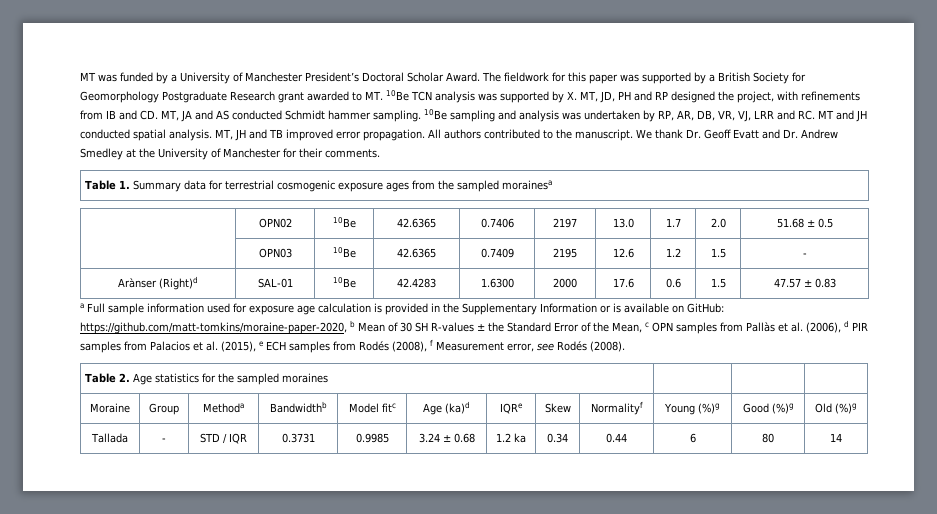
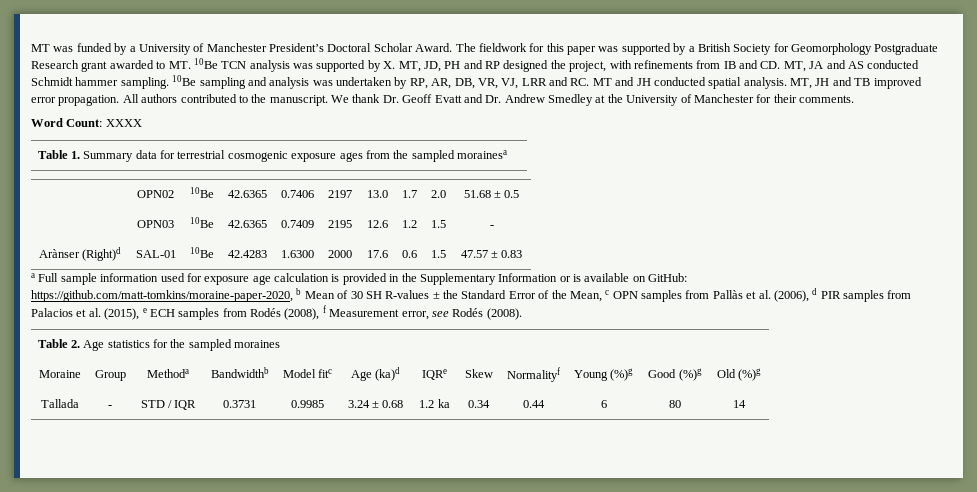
+ Word Count: XXXX

